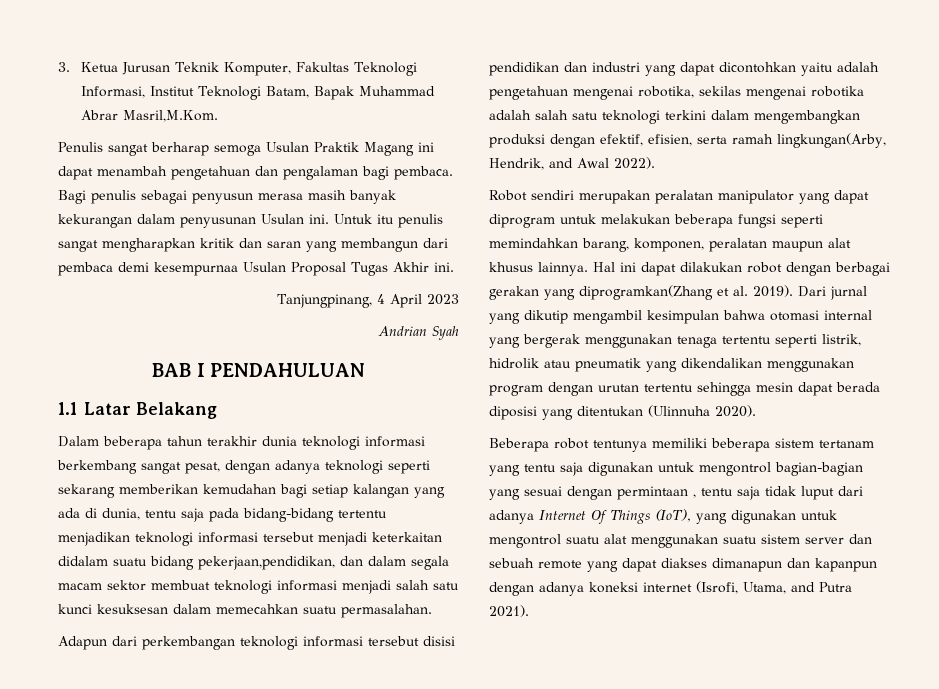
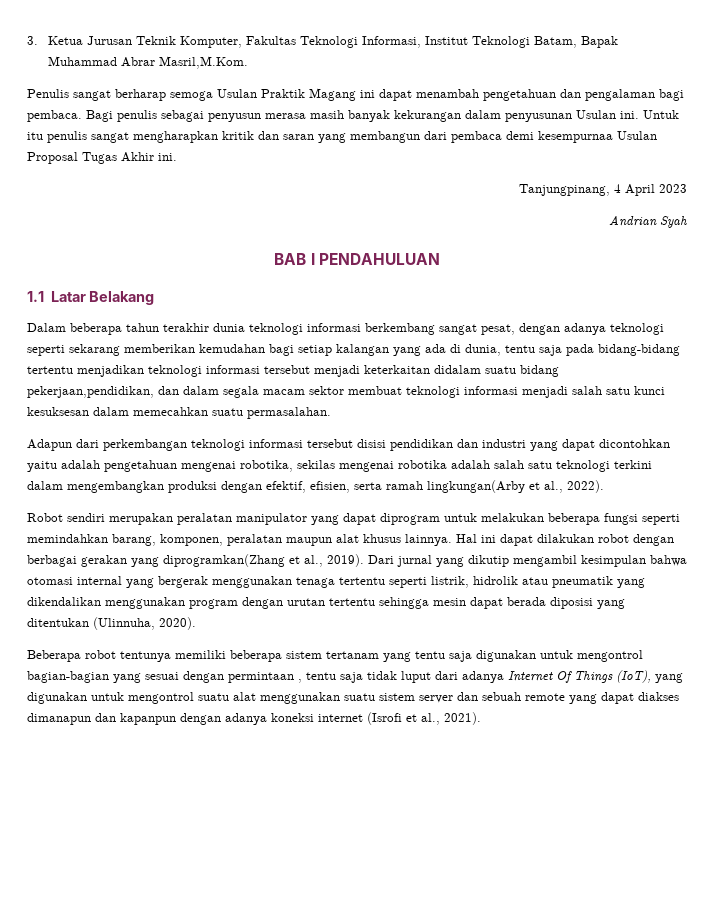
- Adapun dari perkembangan teknologi informasi tersebut disisi pendidikan dan industri yang dapat dicontohkan yaitu adalah pengetahuan mengenai robotika, sekilas mengenai robotika adalah salah satu teknologi terkini dalam mengembangkan produksi dengan efektif, efisien, serta ramah lingkungan(Arby, Hendrik, and Awal 2022).
+ Adapun dari perkembangan teknologi informasi tersebut disisi pendidikan dan industri yang dapat dicontohkan yaitu adalah pengetahuan mengenai robotika, sekilas mengenai robotika adalah salah satu teknologi terkini dalam mengembangkan produksi dengan efektif, efisien, serta ramah lingkungan(Arby et al., 2022).
- Hal ini dapat dilakukan robot dengan berbagai gerakan yang diprogramkan(Zhang et al. 2019).
+ Hal ini dapat dilakukan robot dengan berbagai gerakan yang diprogramkan(Zhang et al., 2019).
- Dari jurnal yang dikutip mengambil kesimpulan bahwa otomasi internal yang bergerak menggunakan tenaga tertentu seperti listrik, hidrolik atau pneumatik yang dikendalikan menggunakan program dengan urutan tertentu sehingga mesin dapat berada diposisi yang ditentukan (Ulinnuha 2020).
+ Dari jurnal yang dikutip mengambil kesimpulan bahwa otomasi internal yang bergerak menggunakan tenaga tertentu seperti listrik, hidrolik atau pneumatik yang dikendalikan menggunakan program dengan urutan tertentu sehingga mesin dapat berada diposisi yang ditentukan (Ulinnuha, 2020).
- Beberapa robot tentunya memiliki beberapa sistem tertanam yang tentu saja digunakan untuk mengontrol bagian-bagian yang sesuai dengan permintaan , tentu saja tidak luput dari adanya Internet Of Things (IoT), yang digunakan untuk mengontrol suatu alat menggunakan suatu sistem server dan sebuah remote yang dapat diakses dimanapun dan kapanpun dengan adanya koneksi internet (Isrofi, Utama, and Putra 2021).
+ Beberapa robot tentunya memiliki beberapa sistem tertanam yang tentu saja digunakan untuk mengontrol bagian-bagian yang sesuai dengan permintaan , tentu saja tidak luput dari adanya Internet Of Things (IoT), yang digunakan untuk mengontrol suatu alat menggunakan suatu sistem server dan sebuah remote yang dapat diakses dimanapun dan kapanpun dengan adanya koneksi internet (Isrofi et al., 2021).

